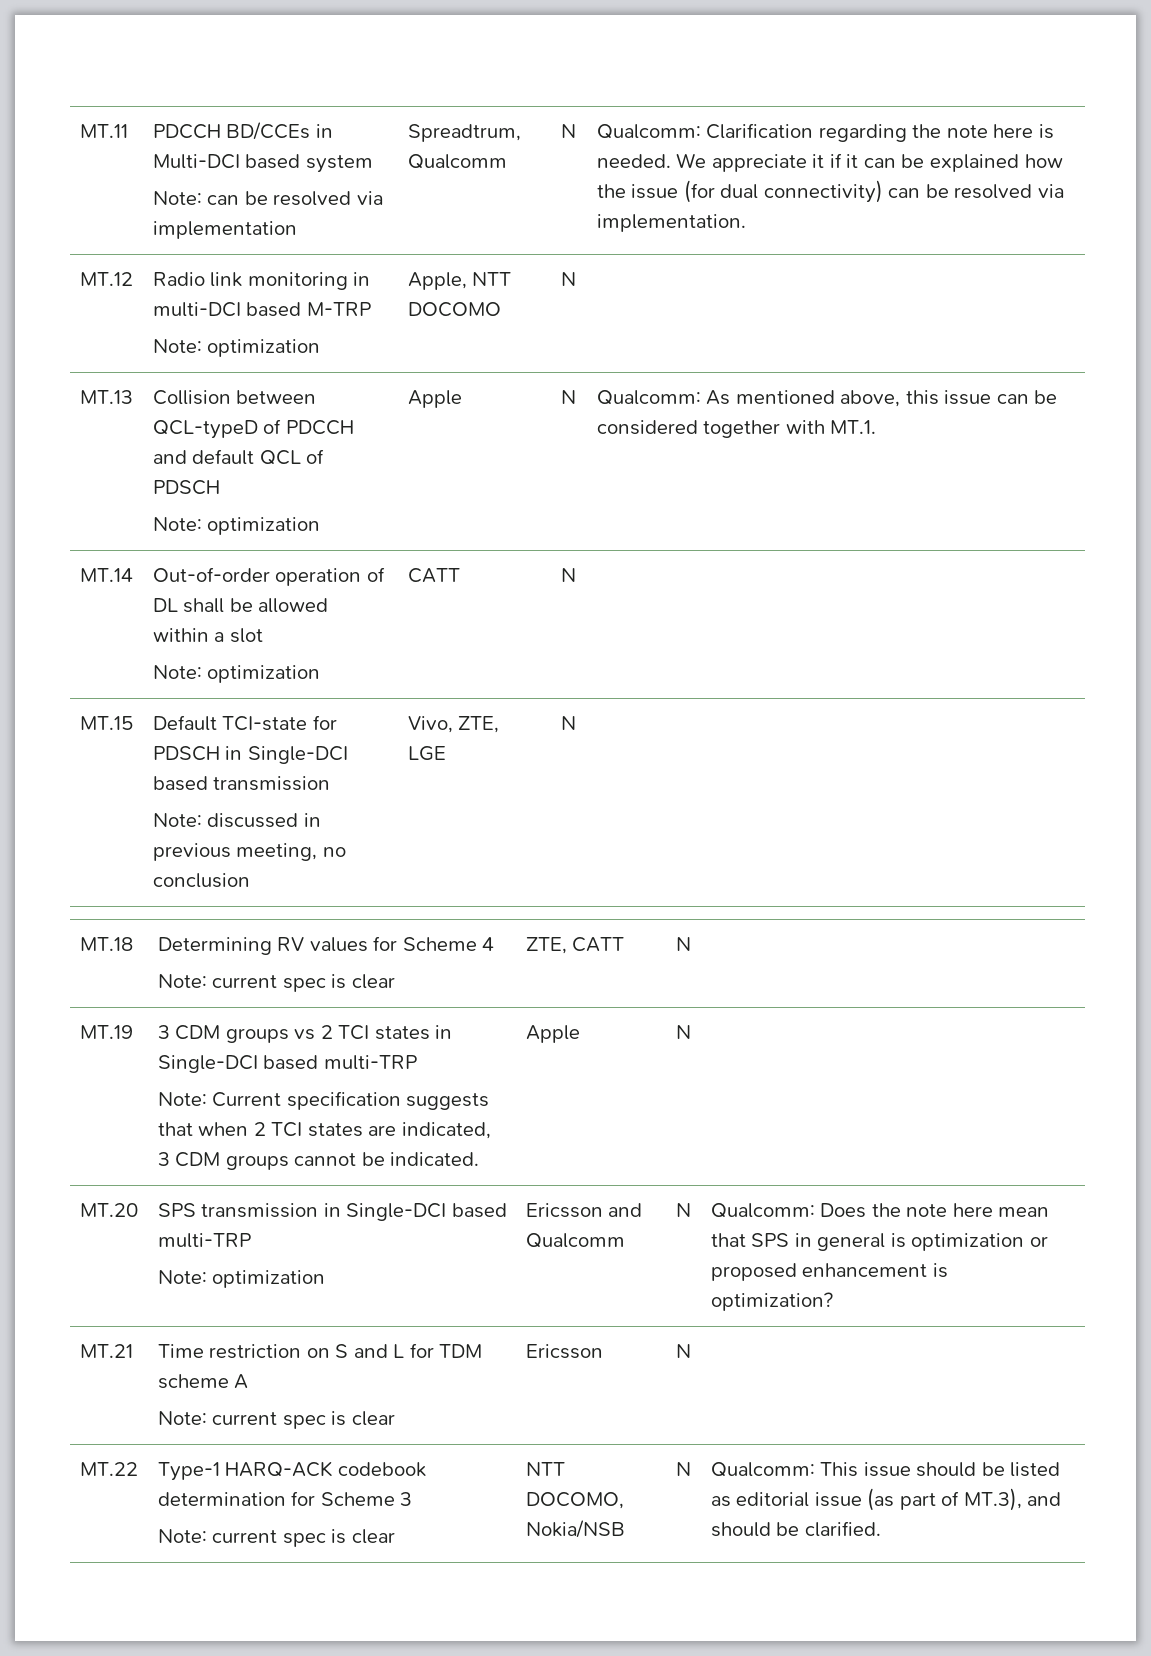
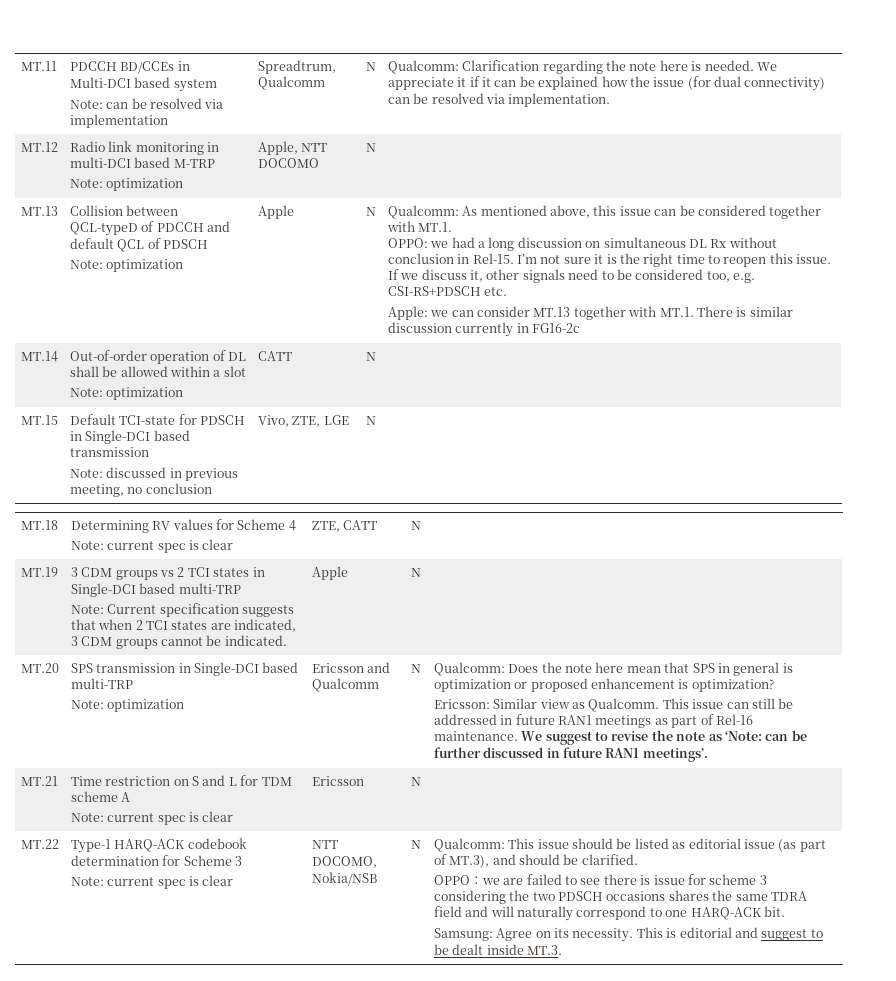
+ OPPO: we had a long discussion on simultaneous DL Rx without conclusion in Rel-15. I’m not sure it is the right time to reopen this issue. If we discuss it, other signals need to be considered too, e.g. CSI-RS+PDSCH etc.
+ Apple: we can consider MT.13 together with MT.1. There is similar discussion currently in FG16-2c
+ Ericsson: Similar view as Qualcomm. This issue can still be addressed in future RAN1 meetings as part of Rel-16 maintenance. We suggest to revise the note as ‘Note: can be further discussed in future RAN1 meetings’.
+ OPPO：we are failed to see there is issue for scheme 3 considering the two PDSCH occasions shares the same TDRA field and will naturally correspond to one HARQ-ACK bit.
+ Samsung: Agree on its necessity. This is editorial and suggest to be dealt inside MT.3.

